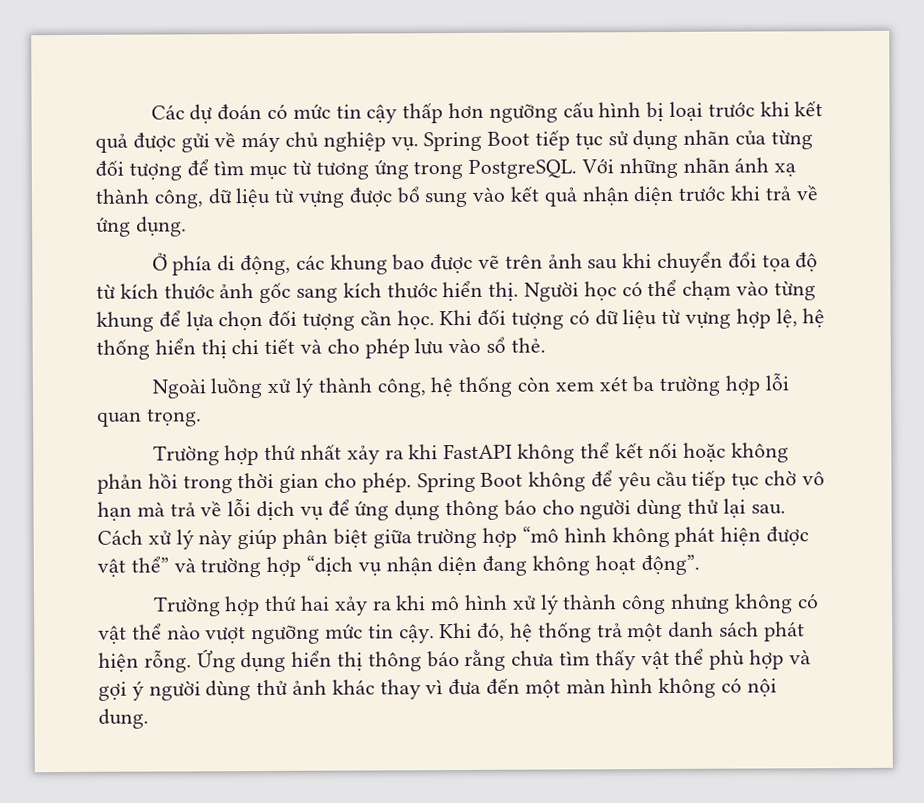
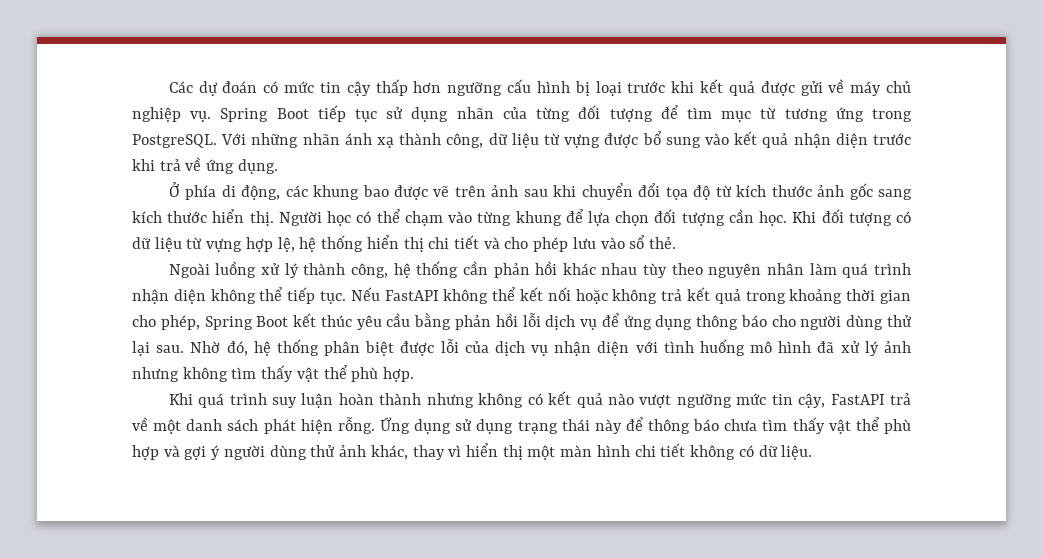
- Ngoài luồng xử lý thành công, hệ thống còn xem xét ba trường hợp lỗi quan trọng.
- Trường hợp thứ nhất xảy ra khi FastAPI không thể kết nối hoặc không phản hồi trong thời gian cho phép. Spring Boot không để yêu cầu tiếp tục chờ vô hạn mà trả về lỗi dịch vụ để ứng dụng thông báo cho người dùng thử lại sau.
+ Ngoài luồng xử lý thành công, hệ thống cần phản hồi khác nhau tùy theo nguyên nhân làm quá trình nhận diện không thể tiếp tục. Nếu FastAPI không thể kết nối hoặc không trả kết quả trong khoảng thời gian cho phép, Spring Boot kết thúc yêu cầu bằng phản hồi lỗi dịch vụ để ứng dụng thông báo cho người dùng thử lại sau.
- Cách xử lý này giúp phân biệt giữa trường hợp “mô hình không phát hiện được vật thể” và trường hợp “dịch vụ nhận diện đang không hoạt động”.
- Trường hợp thứ hai xảy ra khi mô hình xử lý thành công nhưng không có vật thể nào vượt ngưỡng mức tin cậy. Khi đó, hệ thống trả một danh sách phát hiện rỗng.
+ Nhờ đó, hệ thống phân biệt được lỗi của dịch vụ nhận diện với tình huống mô hình đã xử lý ảnh nhưng không tìm thấy vật thể phù hợp.
+ Khi quá trình suy luận hoàn thành nhưng không có kết quả nào vượt ngưỡng mức tin cậy, FastAPI trả về một danh sách phát hiện rỗng.
- Ứng dụng hiển thị thông báo rằng chưa tìm thấy vật thể phù hợp và gợi ý người dùng thử ảnh khác thay vì đưa đến một màn hình không có nội dung.
+ Ứng dụng sử dụng trạng thái này để thông báo chưa tìm thấy vật thể phù hợp và gợi ý người dùng thử ảnh khác, thay vì hiển thị một màn hình chi tiết không có dữ liệu.

